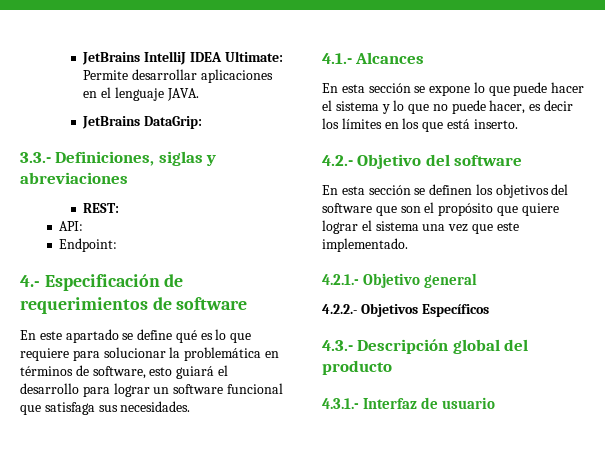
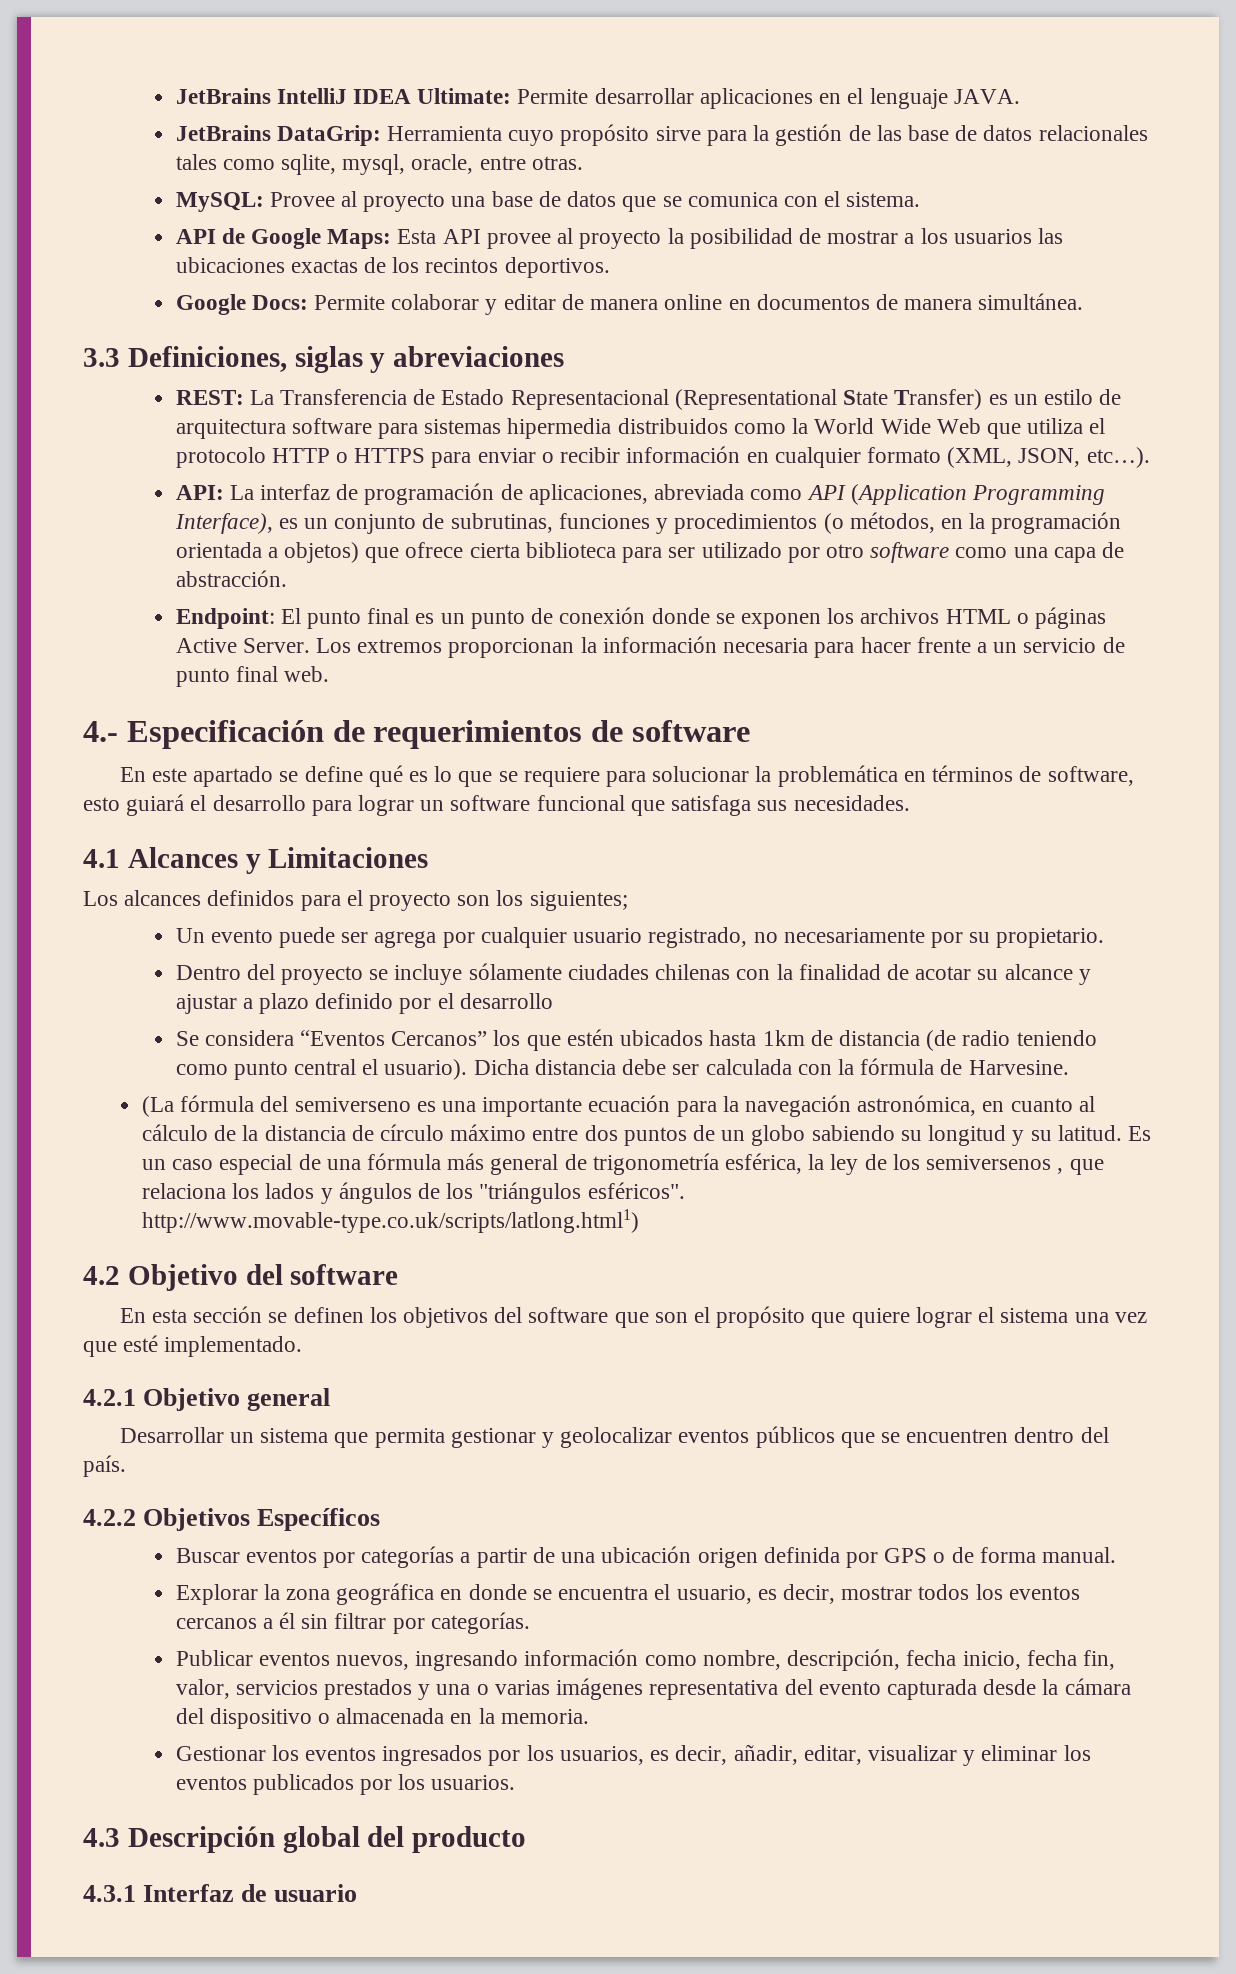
- JetBrains DataGrip:
- 3.3.- Definiciones, siglas y abreviaciones
+ JetBrains DataGrip: Herramienta cuyo propósito sirve para la gestión de las base de datos relacionales tales como sqlite, mysql, oracle, entre otras.
+ MySQL: Provee al proyecto una base de datos que se comunica con el sistema.
+ API de Google Maps: Esta API provee al proyecto la posibilidad de mostrar a los usuarios las ubicaciones exactas de los recintos deportivos.
+ Google Docs: Permite colaborar y editar de manera online en documentos de manera simultánea.
+ 3.3 Definiciones, siglas y abreviaciones
- REST:
- API:
- Endpoint:
+ REST: La Transferencia de Estado Representacional (Representational State Transfer) es un estilo de arquitectura software para sistemas hipermedia distribuidos como la World Wide Web que utiliza el protocolo HTTP o HTTPS para enviar o recibir información en cualquier formato (XML, JSON, etc…).
+ API: La interfaz de programación de aplicaciones, abreviada como API (Application Programming Interface), es un conjunto de subrutinas, funciones y procedimientos (o métodos, en la programación orientada a objetos) que ofrece cierta biblioteca para ser utilizado por otro software como una capa de abstracción.
+ Endpoint: El punto final es un punto de conexión donde se exponen los archivos HTML o páginas Active Server. Los extremos proporcionan la información necesaria para hacer frente a un servicio de punto final web.
- En este apartado se define qué es lo que requiere para solucionar la problemática en términos de software, esto guiará el desarrollo para lograr un software funcional que satisfaga sus necesidades.
+ En este apartado se define qué es lo que se requiere para solucionar la problemática en términos de software, esto guiará el desarrollo para lograr un software funcional que satisfaga sus necesidades.
- 4.1.- Alcances
- En esta sección se expone lo que puede hacer el sistema y lo que no puede hacer, es decir los límites en los que está inserto.
- 4.2.- Objetivo del software
+ 4.1 Alcances y Limitaciones
+ Los alcances definidos para el proyecto son los siguientes;
+ Un evento puede ser agrega por cualquier usuario registrado, no necesariamente por su propietario.
+ Dentro del proyecto se incluye sólamente ciudades chilenas con la finalidad de acotar su alcance y ajustar a plazo definido por el desarrollo
+ Se considera “Eventos Cercanos” los que estén ubicados hasta 1km de distancia (de radio teniendo como punto central el usuario). Dicha distancia debe ser calculada con la fórmula de Harvesine.
+ (La fórmula del semiverseno es una importante ecuación para la navegación astronómica, en cuanto al cálculo de la distancia de círculo máximo entre dos puntos de un globo sabiendo su longitud y su latitud. Es un caso especial de una fórmula más general de trigonometría esférica, la ley de los semiversenos , que relaciona los lados y ángulos de los "triángulos esféricos". http://www.movable-type.co.uk/scripts/latlong.html1)
+ 4.2 Objetivo del software
- En esta sección se definen los objetivos del software que son el propósito que quiere lograr el sistema una vez que este implementado.
+ En esta sección se definen los objetivos del software que son el propósito que quiere lograr el sistema una vez que esté implementado.
- 4.2.1.- Objetivo general
+ 4.2.1 Objetivo general
- 4.2.2.- Objetivos Específicos
- 4.3.- Descripción global del producto
+ Desarrollar un sistema que permita gestionar y geolocalizar eventos públicos que se encuentren dentro del país.
+ 4.2.2 Objetivos Específicos
+ Buscar eventos por categorías a partir de una ubicación origen definida por GPS o de forma manual.
+ Explorar la zona geográfica en donde se encuentra el usuario, es decir, mostrar todos los eventos cercanos a él sin filtrar por categorías.
+ Publicar eventos nuevos, ingresando información como nombre, descripción, fecha inicio, fecha fin, valor, servicios prestados y una o varias imágenes representativa del evento capturada desde la cámara del dispositivo o almacenada en la memoria.
+ Gestionar los eventos ingresados por los usuarios, es decir, añadir, editar, visualizar y eliminar los eventos publicados por los usuarios.
+ 4.3 Descripción global del producto
- 4.3.1.- Interfaz de usuario
+ 4.3.1 Interfaz de usuario

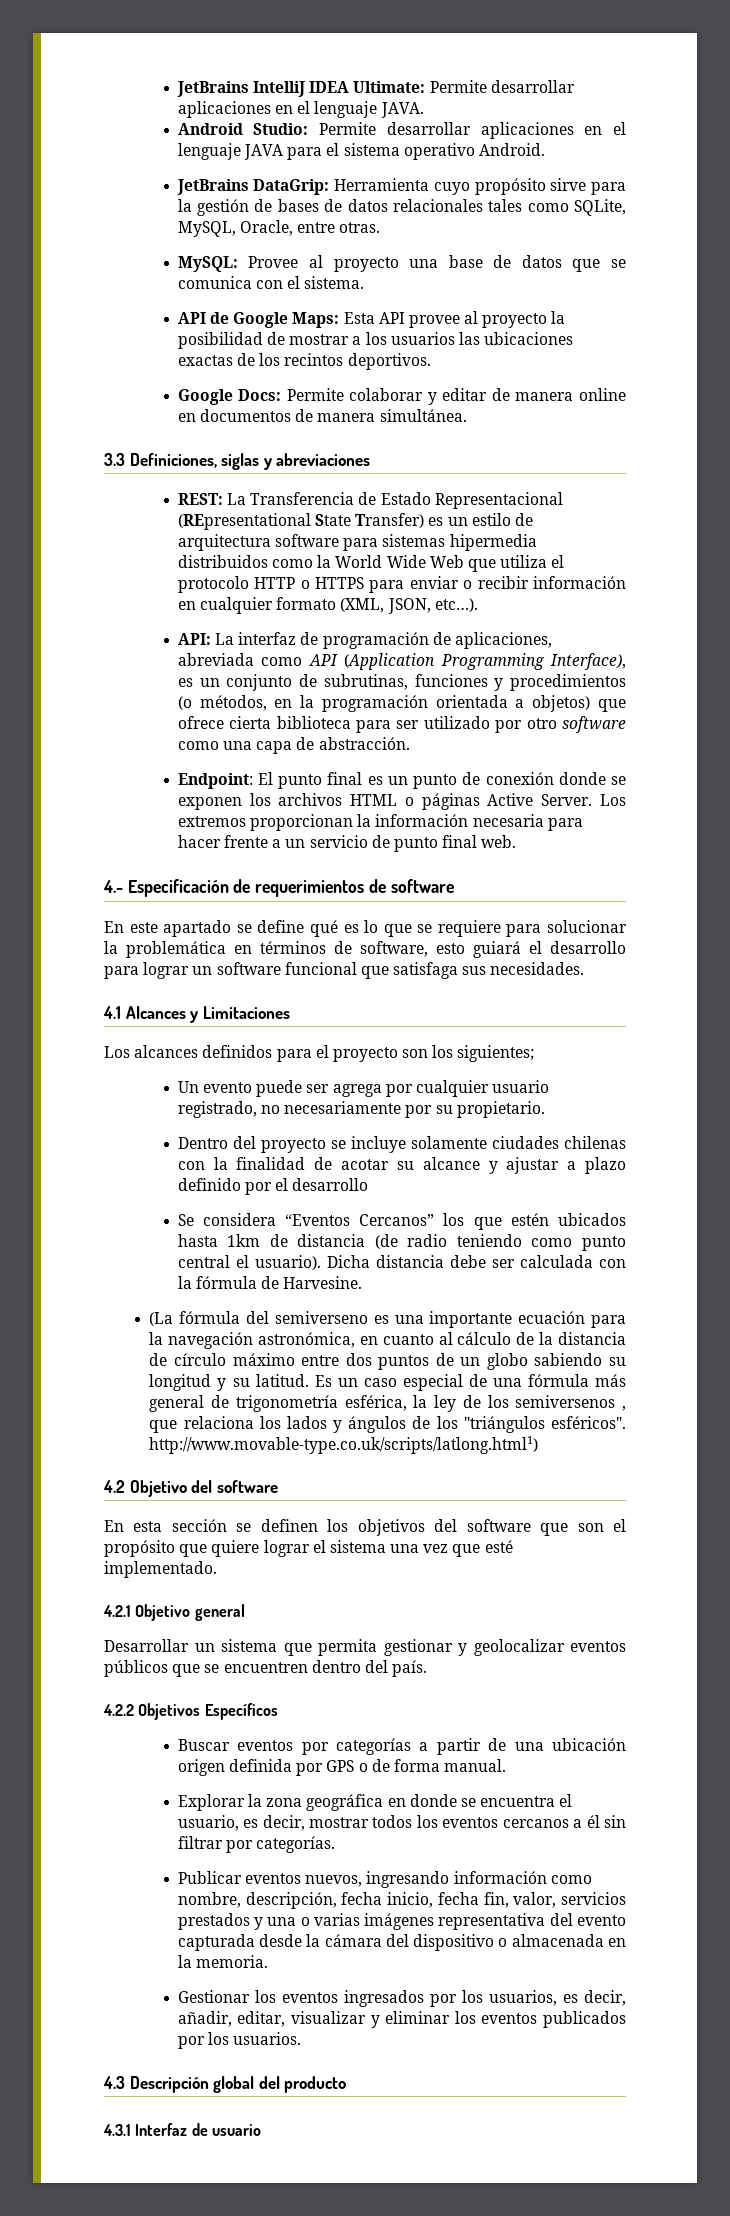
+ Android Studio: Permite desarrollar aplicaciones en el lenguaje JAVA para el sistema operativo Android.
- JetBrains DataGrip: Herramienta cuyo propósito sirve para la gestión de las base de datos relacionales tales como sqlite, mysql, oracle, entre otras.
+ JetBrains DataGrip: Herramienta cuyo propósito sirve para la gestión de bases de datos relacionales tales como SQLite, MySQL, Oracle, entre otras.
- REST: La Transferencia de Estado Representacional (Representational State Transfer) es un estilo de arquitectura software para sistemas hipermedia distribuidos como la World Wide Web que utiliza el protocolo HTTP o HTTPS para enviar o recibir información en cualquier formato (XML, JSON, etc…).
+ REST: La Transferencia de Estado Representacional (REpresentational State Transfer) es un estilo de arquitectura software para sistemas hipermedia distribuidos como la World Wide Web que utiliza el protocolo HTTP o HTTPS para enviar o recibir información en cualquier formato (XML, JSON, etc…).
- Dentro del proyecto se incluye sólamente ciudades chilenas con la finalidad de acotar su alcance y ajustar a plazo definido por el desarrollo
+ Dentro del proyecto se incluye solamente ciudades chilenas con la finalidad de acotar su alcance y ajustar a plazo definido por el desarrollo

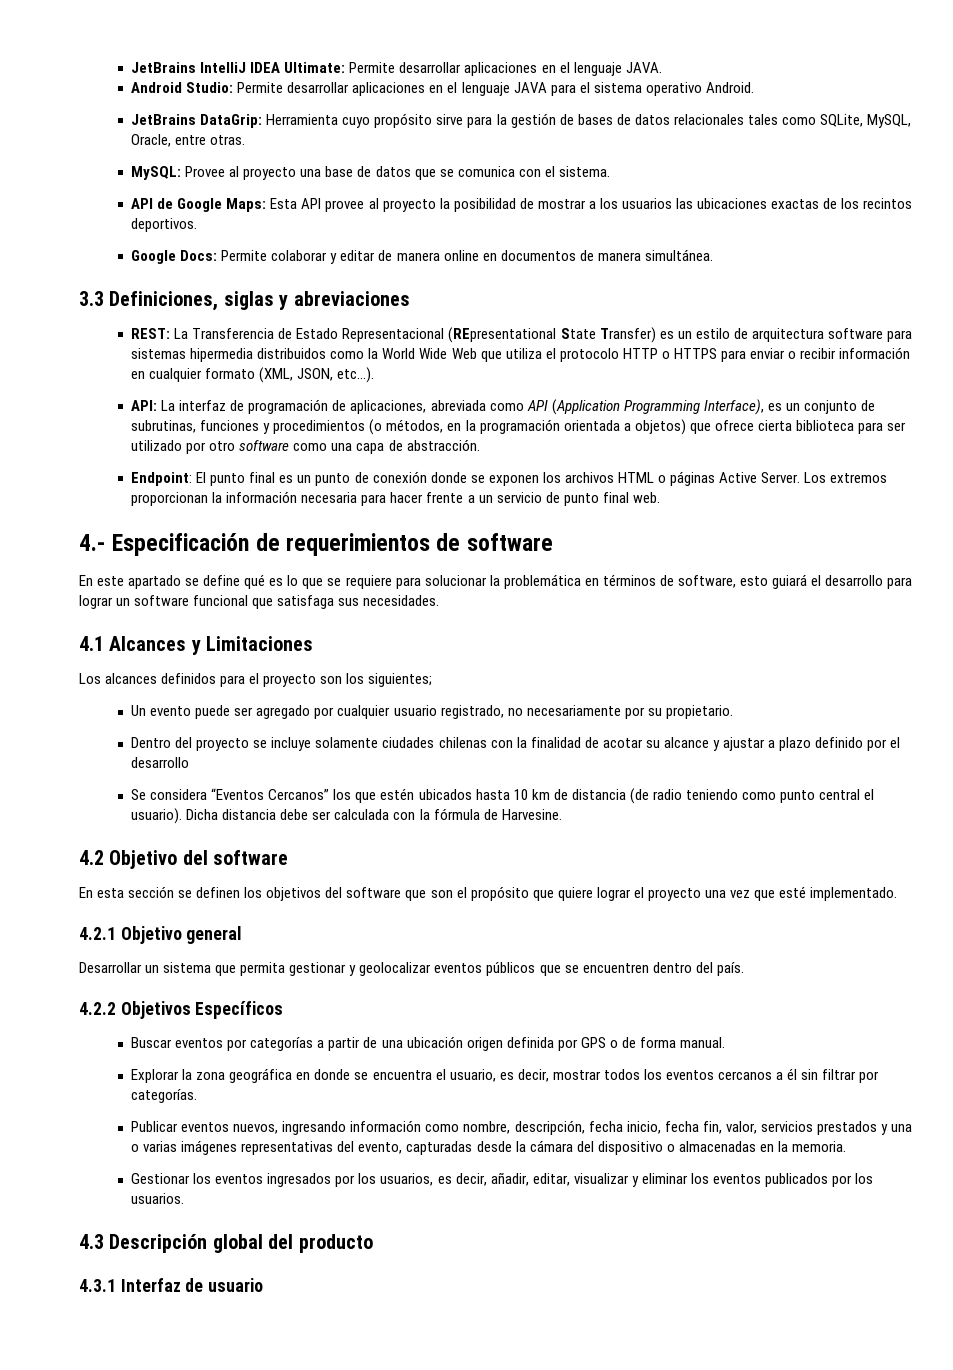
- Un evento puede ser agrega por cualquier usuario registrado, no necesariamente por su propietario.
+ Un evento puede ser agregado por cualquier usuario registrado, no necesariamente por su propietario.
- Se considera “Eventos Cercanos” los que estén ubicados hasta 1km de distancia (de radio teniendo como punto central el usuario).
+ Se considera “Eventos Cercanos” los que estén ubicados hasta 10 km de distancia (de radio teniendo como punto central el usuario).
- (La fórmula del semiverseno es una importante ecuación para la navegación astronómica, en cuanto al cálculo de la distancia de círculo máximo entre dos puntos de un globo sabiendo su longitud y su latitud. Es un caso especial de una fórmula más general de trigonometría esférica, la ley de los semiversenos , que relaciona los lados y ángulos de los "triángulos esféricos". http://www.movable-type.co.uk/scripts/latlong.html1)
- En esta sección se definen los objetivos del software que son el propósito que quiere lograr el sistema una vez que esté implementado.
+ En esta sección se definen los objetivos del software que son el propósito que quiere lograr el proyecto una vez que esté implementado.
- Publicar eventos nuevos, ingresando información como nombre, descripción, fecha inicio, fecha fin, valor, servicios prestados y una o varias imágenes representativa del evento capturada desde la cámara del dispositivo o almacenada en la memoria.
+ Publicar eventos nuevos, ingresando información como nombre, descripción, fecha inicio, fecha fin, valor, servicios prestados y una o varias imágenes representativas del evento, capturadas desde la cámara del dispositivo o almacenadas en la memoria.

